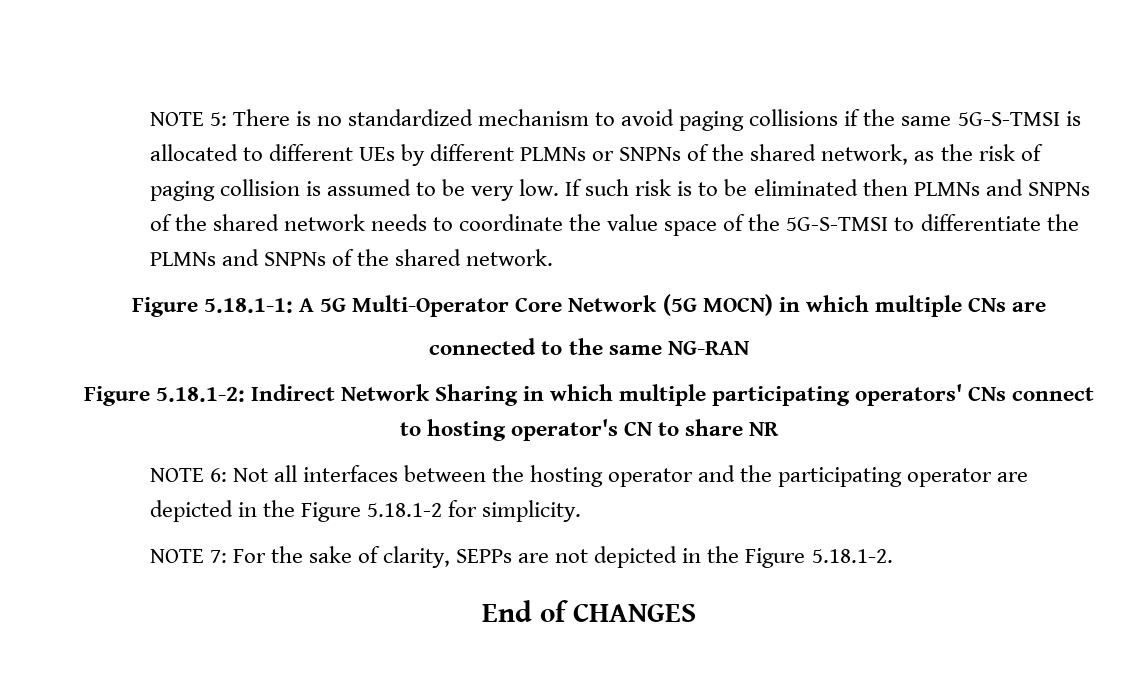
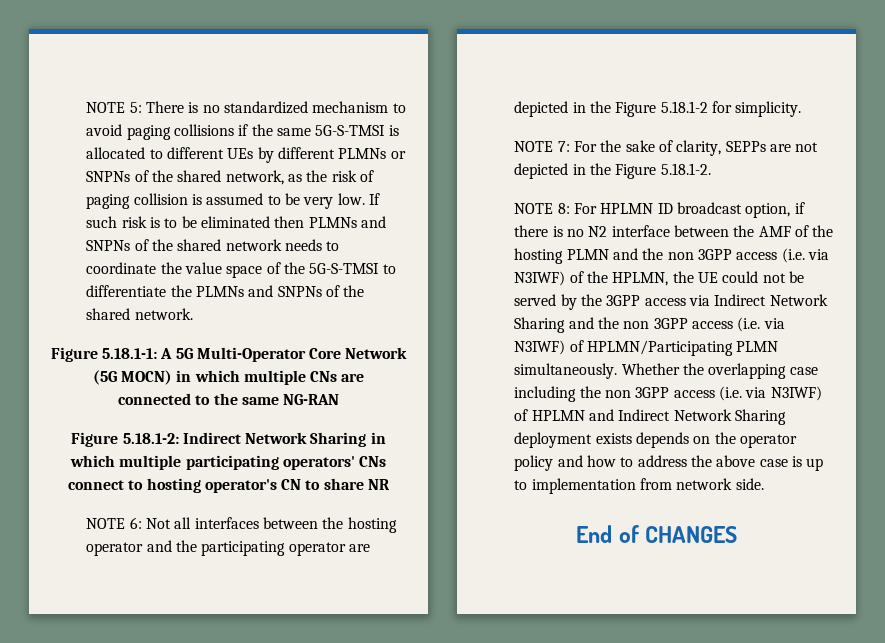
+ NOTE 8: For HPLMN ID broadcast option, if there is no N2 interface between the AMF of the hosting PLMN and the non 3GPP access (i.e. via N3IWF) of the HPLMN, the UE could not be served by the 3GPP access via Indirect Network Sharing and the non 3GPP access (i.e. via N3IWF) of HPLMN/Participating PLMN simultaneously. Whether the overlapping case including the non 3GPP access (i.e. via N3IWF) of HPLMN and Indirect Network Sharing deployment exists depends on the operator policy and how to address the above case is up to implementation from network side.

